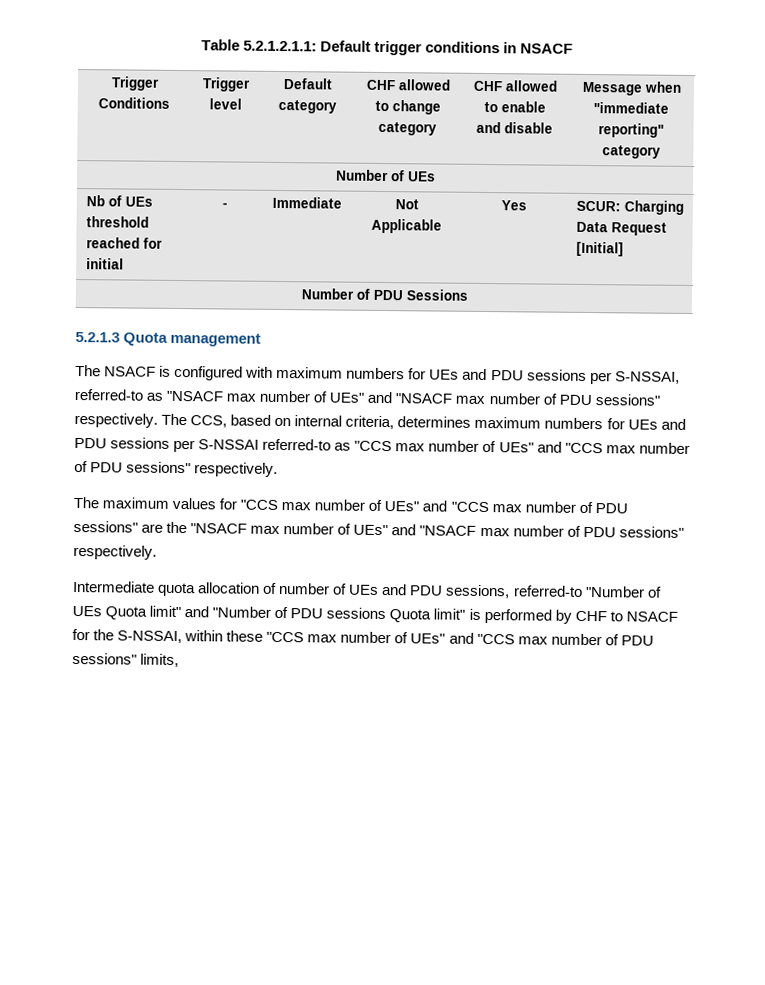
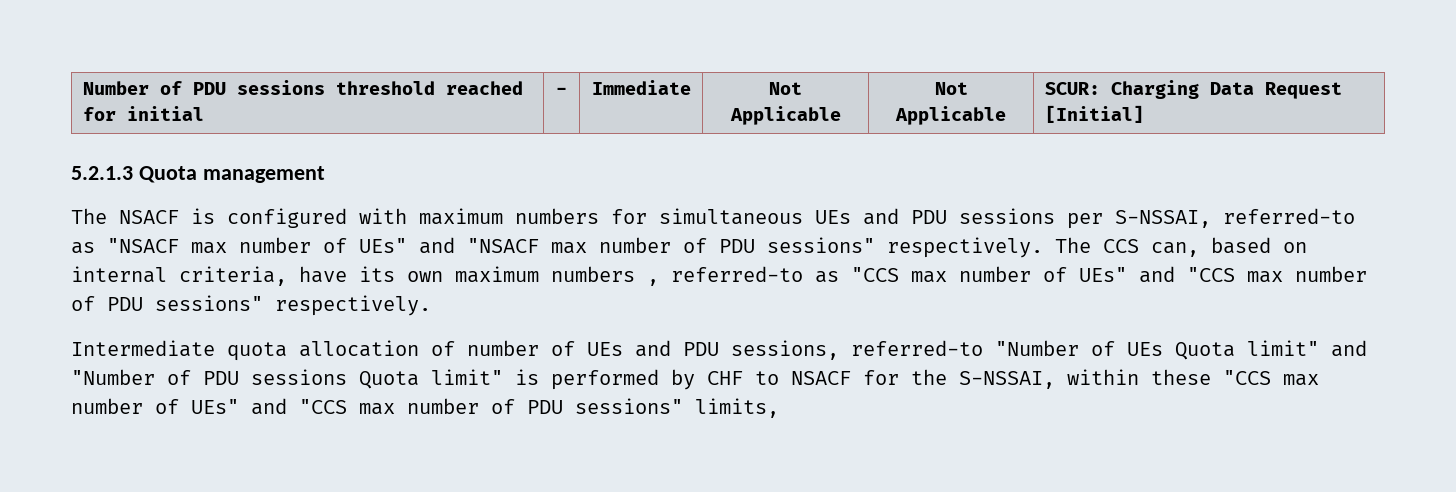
- Table 5.2.1.2.1.1: Default trigger conditions in NSACF
- Trigger Conditions | Trigger level | Default category | CHF allowed to change category | CHF allowed to enable and disable | Message when "immediate reporting" category
- Number of UEs
- Nb of UEs threshold reached for initial | - | Immediate | Not Applicable | Yes | SCUR: Charging Data Request [Initial]
+ Number of PDU sessions threshold reached for initial | - | Immediate | Not Applicable | Not Applicable | SCUR: Charging Data Request [Initial]
- Number of PDU Sessions
- The NSACF is configured with maximum numbers for UEs and PDU sessions per S-NSSAI, referred-to as "NSACF max number of UEs" and "NSACF max number of PDU sessions" respectively.
+ The NSACF is configured with maximum numbers for simultaneous UEs and PDU sessions per S-NSSAI, referred-to as "NSACF max number of UEs" and "NSACF max number of PDU sessions" respectively.
- The CCS, based on internal criteria, determines maximum numbers for UEs and PDU sessions per S-NSSAI referred-to as "CCS max number of UEs" and "CCS max number of PDU sessions" respectively.
+ The CCS can, based on internal criteria, have its own maximum numbers , referred-to as "CCS max number of UEs" and "CCS max number of PDU sessions" respectively.
- The maximum values for "CCS max number of UEs" and "CCS max number of PDU sessions" are the "NSACF max number of UEs" and "NSACF max number of PDU sessions" respectively.

